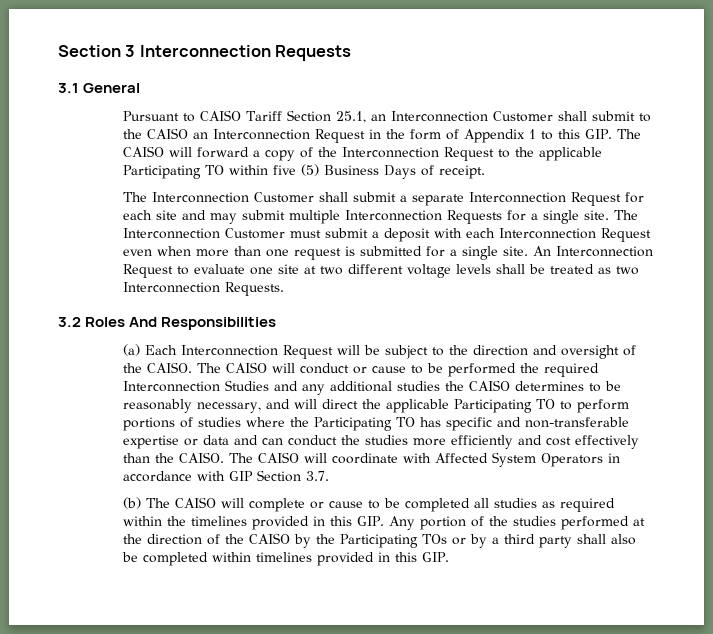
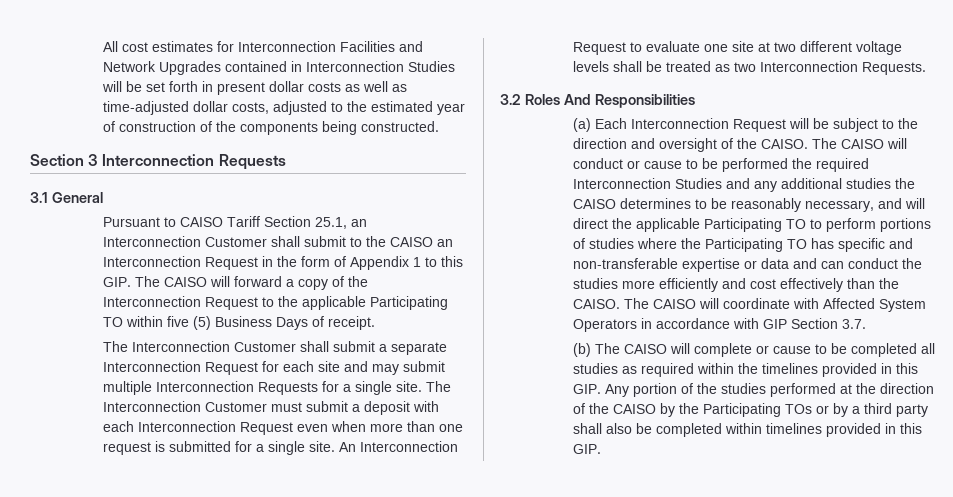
+ All cost estimates for Interconnection Facilities and Network Upgrades contained in Interconnection Studies will be set forth in present dollar costs as well as time-adjusted dollar costs, adjusted to the estimated year of construction of the components being constructed.

